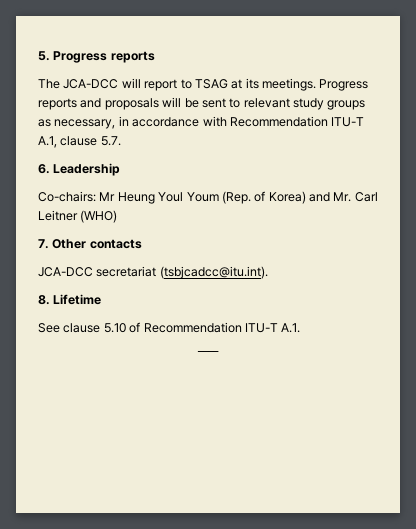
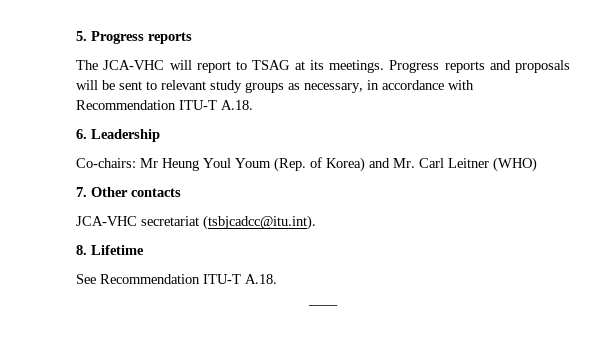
- The JCA-DCC will report to TSAG at its meetings.
+ The JCA-VHC will report to TSAG at its meetings.
- Progress reports and proposals will be sent to relevant study groups as necessary, in accordance with Recommendation ITU-T A.1, clause 5.7.
+ Progress reports and proposals will be sent to relevant study groups as necessary, in accordance with Recommendation ITU-T A.18.
- JCA-DCC secretariat (tsbjcadcc@itu.int).
+ JCA-VHC secretariat (tsbjcadcc@itu.int).
- See clause 5.10 of Recommendation ITU-T A.1.
+ See Recommendation ITU-T A.18.

